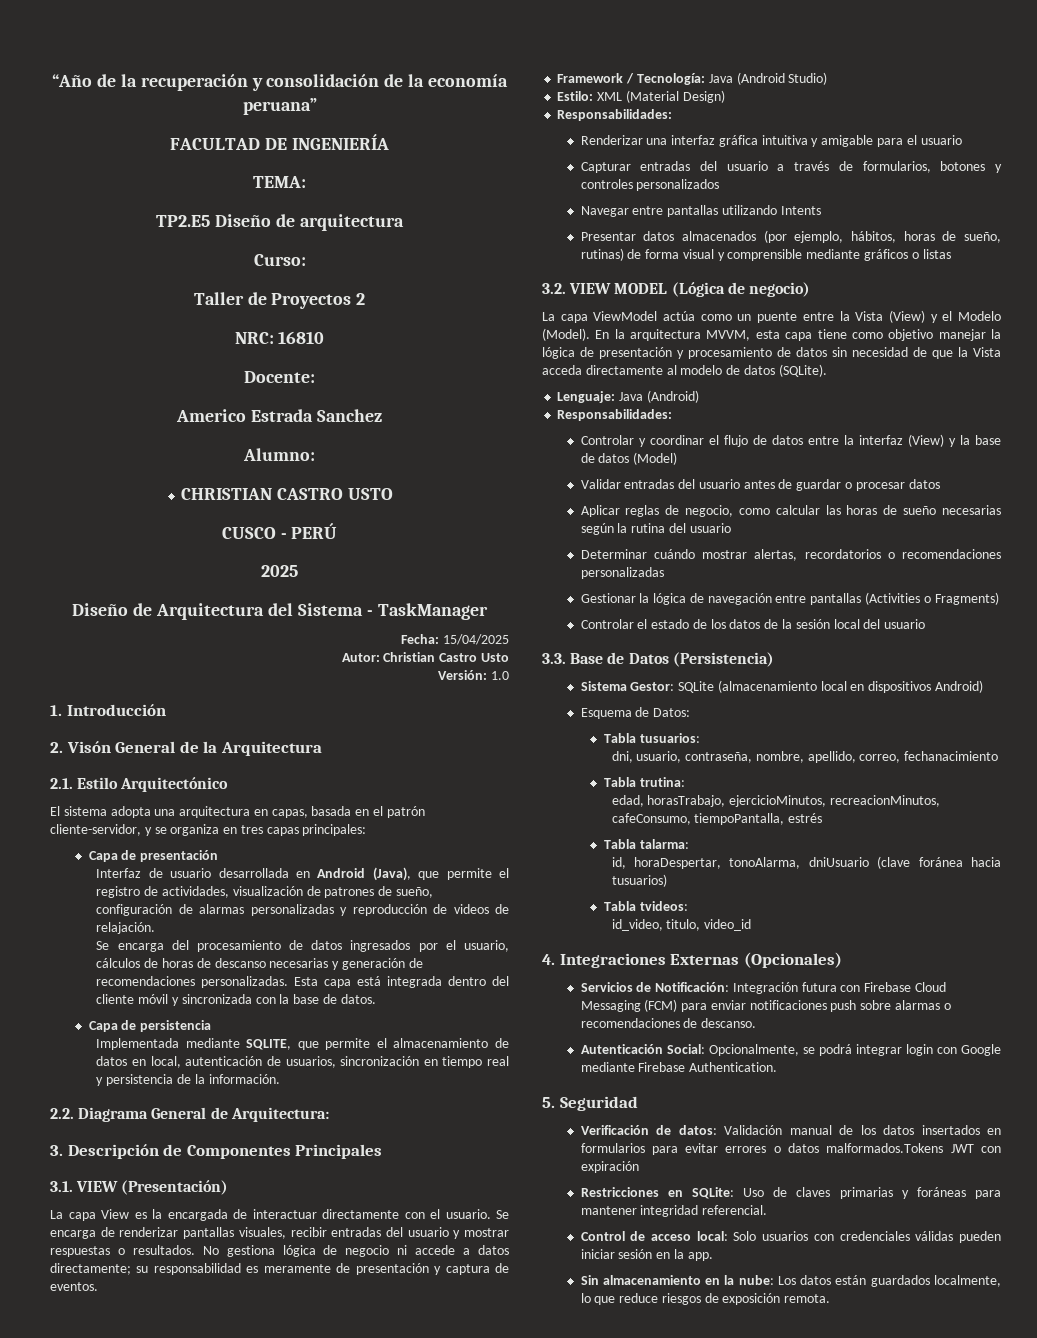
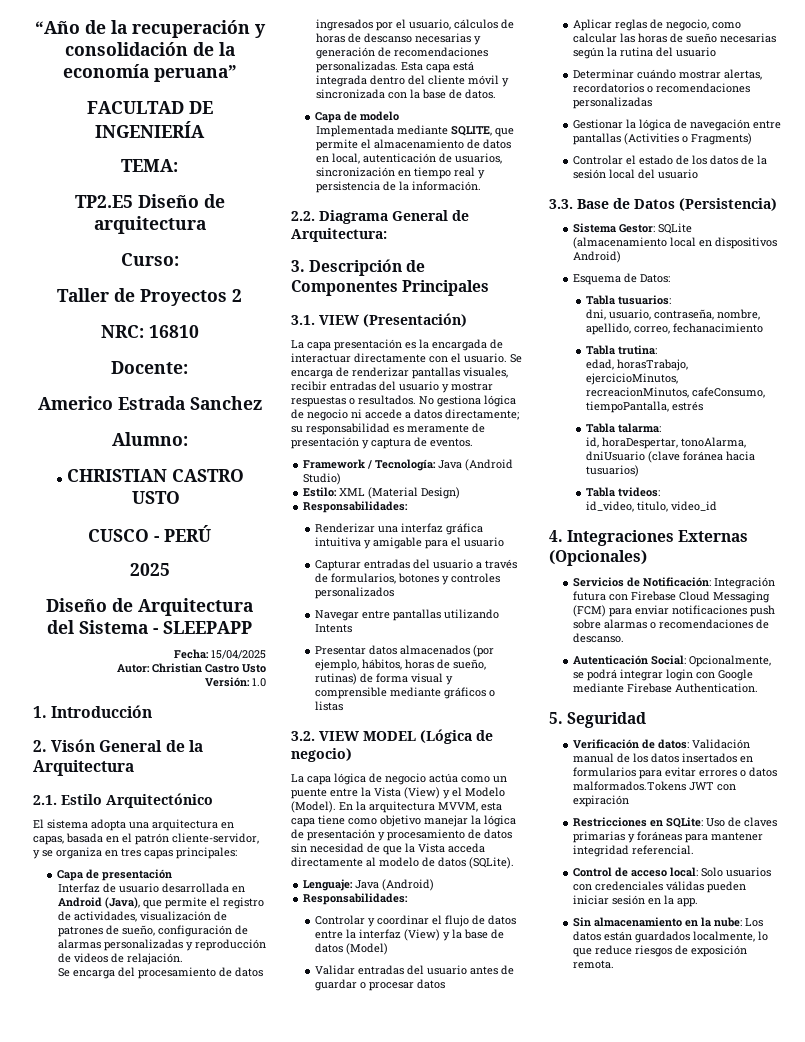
- Diseño de Arquitectura del Sistema - TaskManager
+ Diseño de Arquitectura del Sistema - SLEEPAPP
- Capa de persistencia
+ Capa de modelo
- La capa View es la encargada de interactuar directamente con el usuario.
+ La capa presentación es la encargada de interactuar directamente con el usuario.
- La capa ViewModel actúa como un puente entre la Vista (View) y el Modelo (Model).
+ La capa lógica de negocio actúa como un puente entre la Vista (View) y el Modelo (Model).

